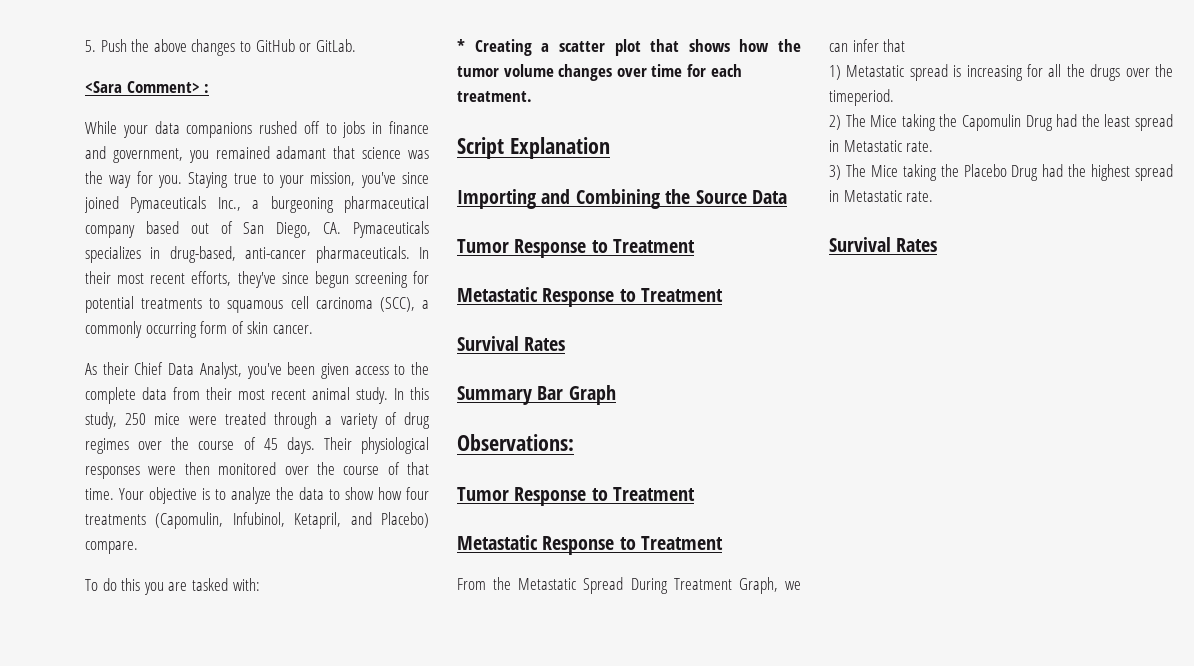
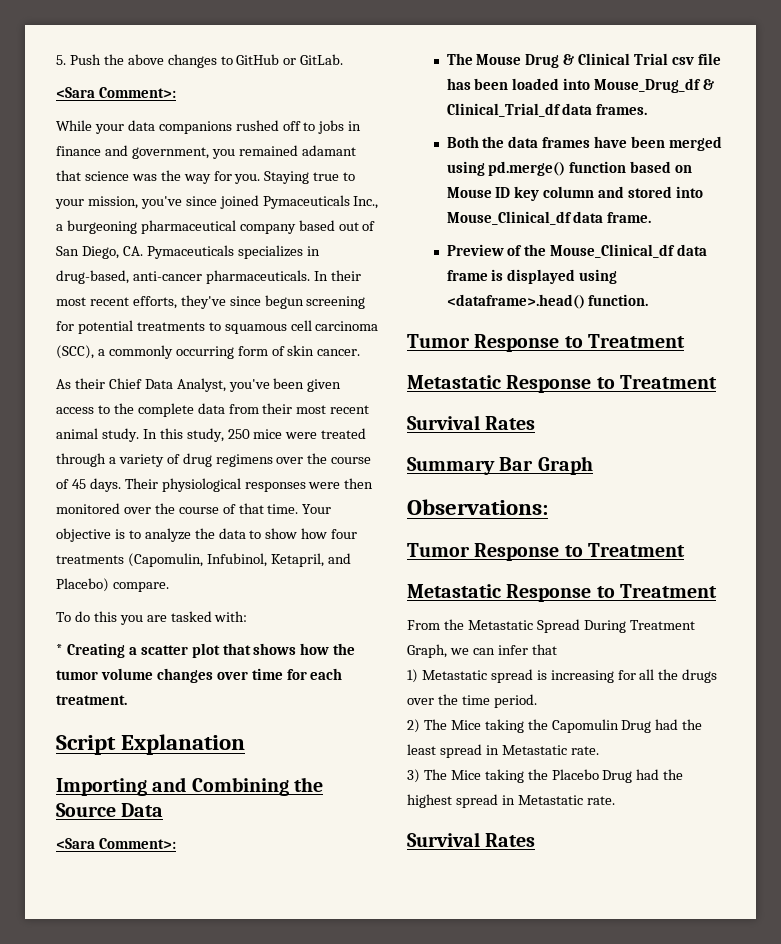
  5. Push the above changes to GitHub or GitLab.
- <Sara Comment> :
+ <Sara Comment>:
- In this study, 250 mice were treated through a variety of drug regimes over the course of 45 days.
+ In this study, 250 mice were treated through a variety of drug regimens over the course of 45 days.
  Importing and Combining the Source Data
+ <Sara Comment>:
+ The Mouse Drug & Clinical Trial csv file has been loaded into Mouse_Drug_df & Clinical_Trial_df data frames.
+ Both the data frames have been merged using pd.merge() function based on Mouse ID key column and stored into Mouse_Clinical_df data frame.
+ Preview of the Mouse_Clinical_df data frame is displayed using <dataframe>.head() function.
- 1) Metastatic spread is increasing for all the drugs over the timeperiod.
+ 1) Metastatic spread is increasing for all the drugs over the time period.

